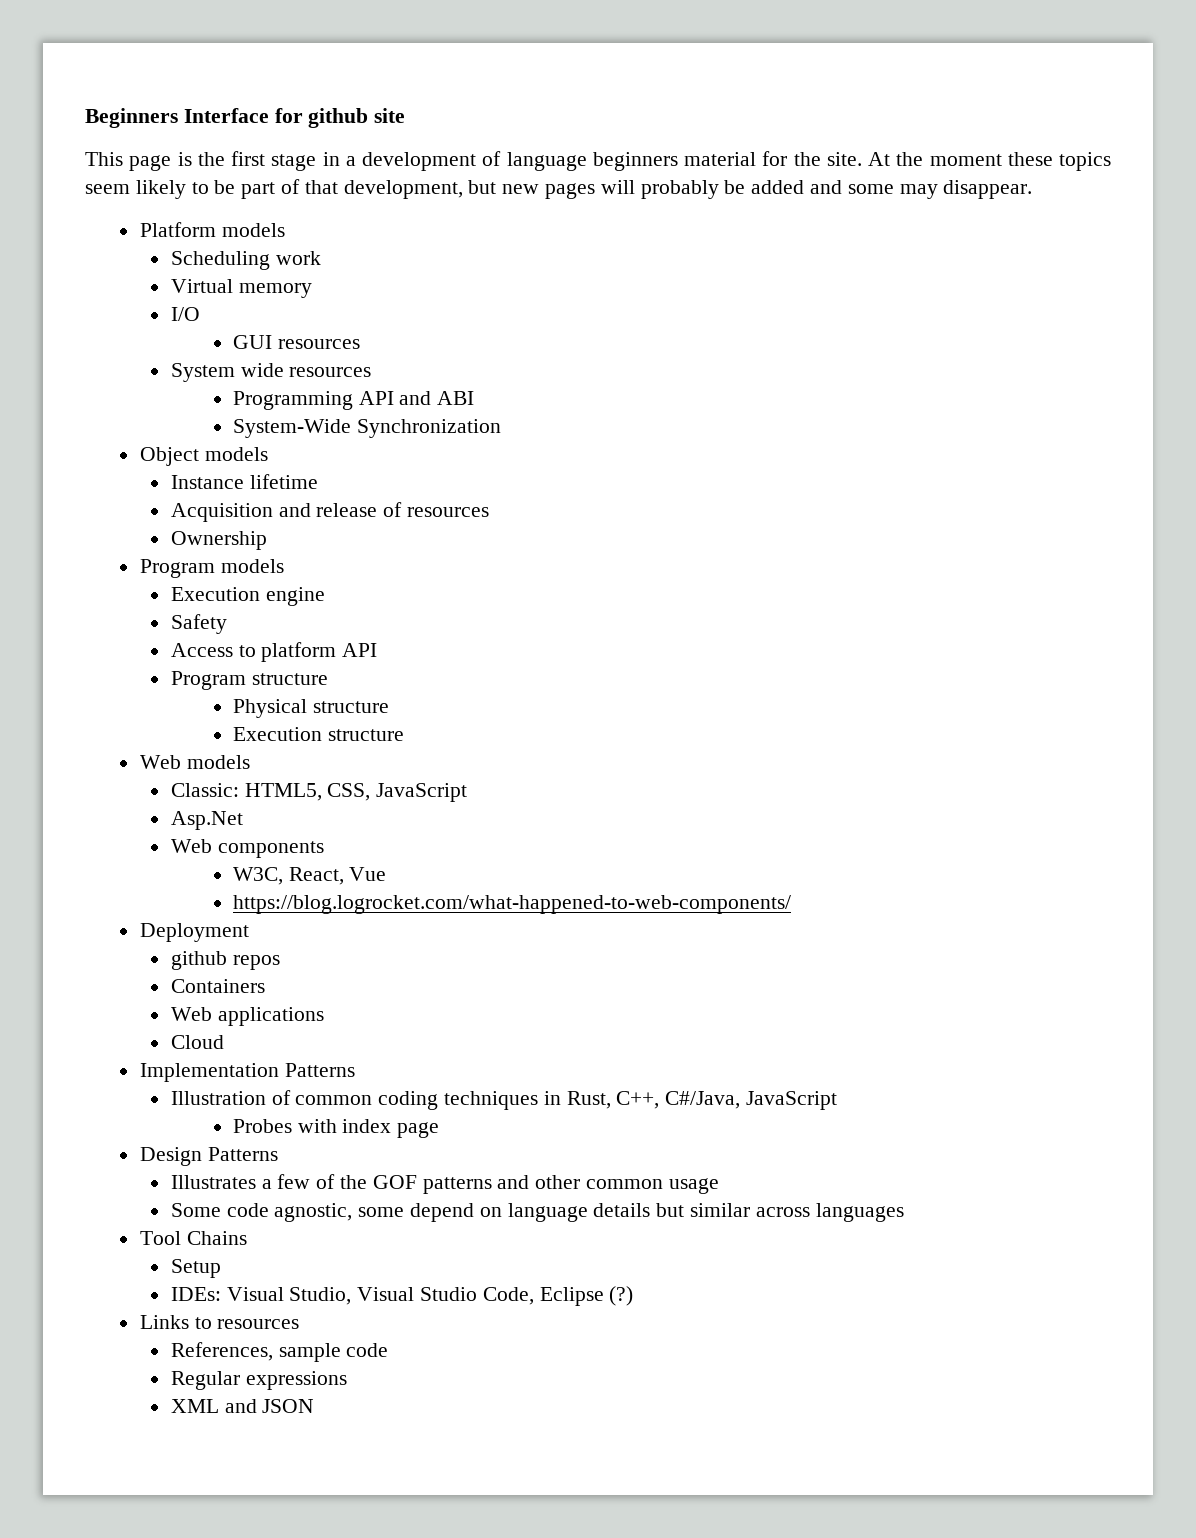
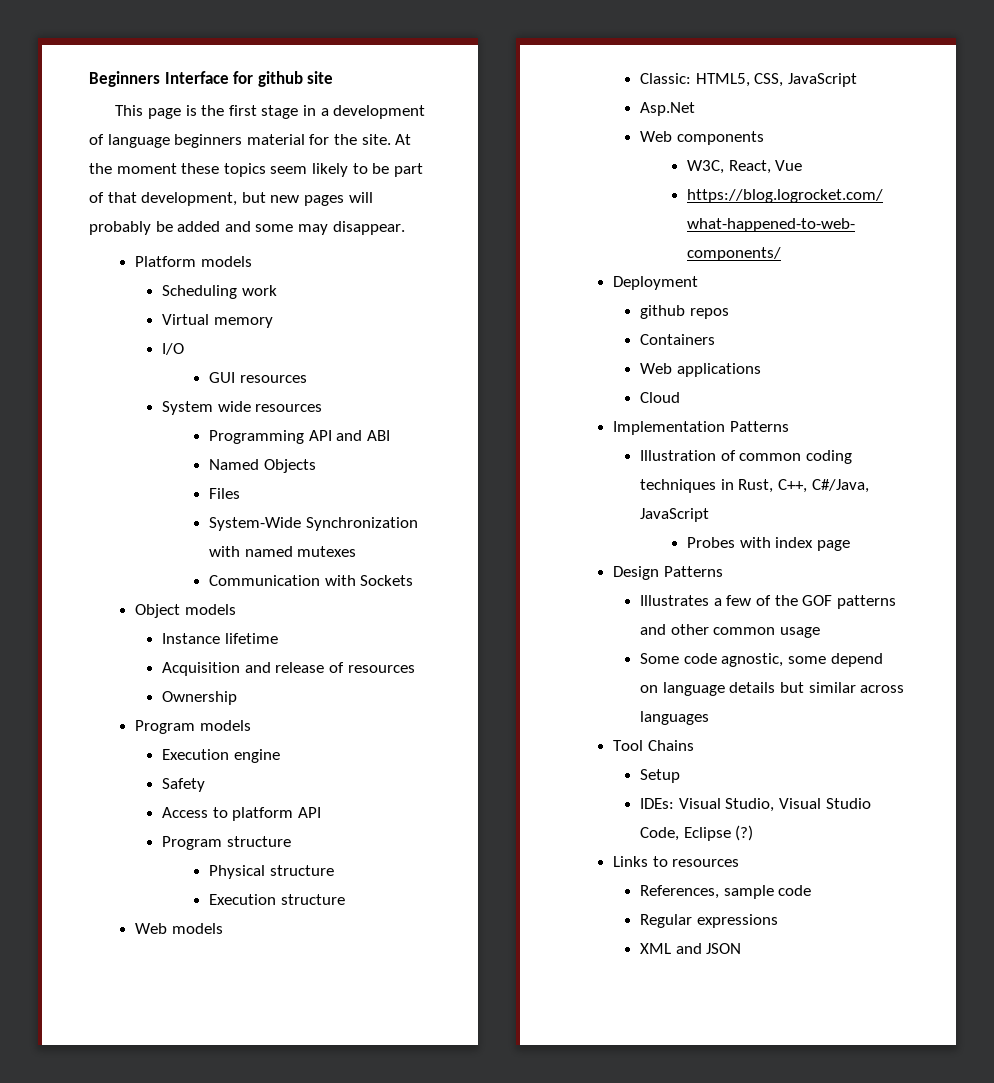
+ Named Objects
+ Files
- System-Wide Synchronization
+ System-Wide Synchronization with named mutexes
+ Communication with Sockets

